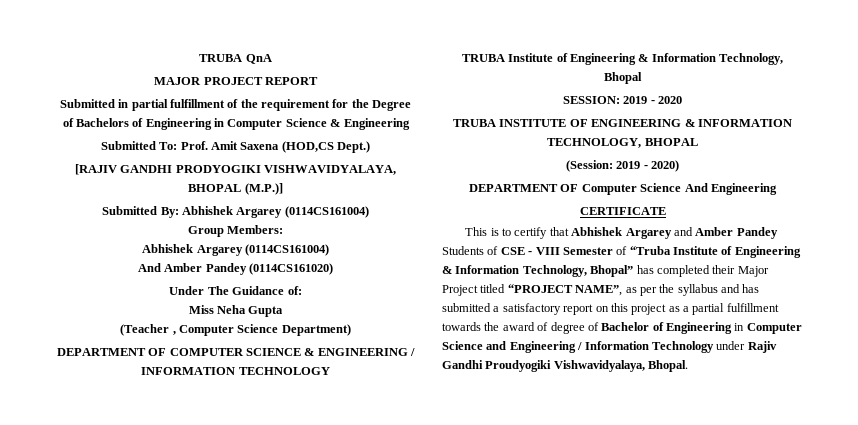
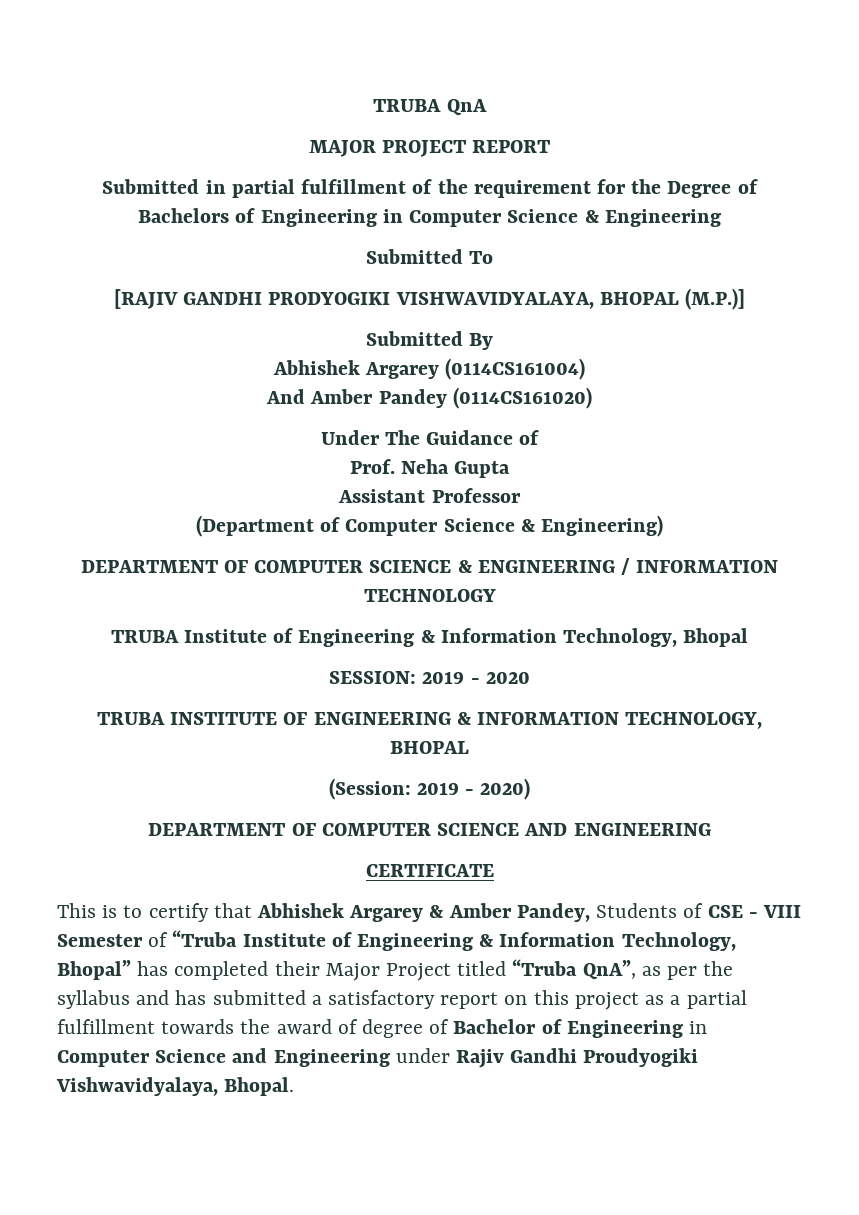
- Submitted To: Prof. Amit Saxena (HOD,CS Dept.)
+ Submitted To
- Submitted By: Abhishek Argarey (0114CS161004)
- Group Members:
+ Submitted By
- Under The Guidance of:
- Miss Neha Gupta
+ Under The Guidance of
+ Prof. Neha Gupta
- (Teacher , Computer Science Department)
+ Assistant Professor
+ (Department of Computer Science & Engineering)
- DEPARTMENT OF Computer Science And Engineering
+ DEPARTMENT OF COMPUTER SCIENCE AND ENGINEERING
- This is to certify that Abhishek Argarey and Amber Pandey Students of CSE - VIII Semester of “Truba Institute of Engineering & Information Technology, Bhopal” has completed their Major Project titled “PROJECT NAME”, as per the syllabus and has submitted a satisfactory report on this project as a partial fulfillment towards the award of degree of Bachelor of Engineering in Computer Science and Engineering / Information Technology under Rajiv Gandhi Proudyogiki Vishwavidyalaya, Bhopal.
+ This is to certify that Abhishek Argarey & Amber Pandey, Students of CSE - VIII Semester of “Truba Institute of Engineering & Information Technology, Bhopal” has completed their Major Project titled “Truba QnA”, as per the syllabus and has submitted a satisfactory report on this project as a partial fulfillment towards the award of degree of Bachelor of Engineering in Computer Science and Engineering under Rajiv Gandhi Proudyogiki Vishwavidyalaya, Bhopal.

